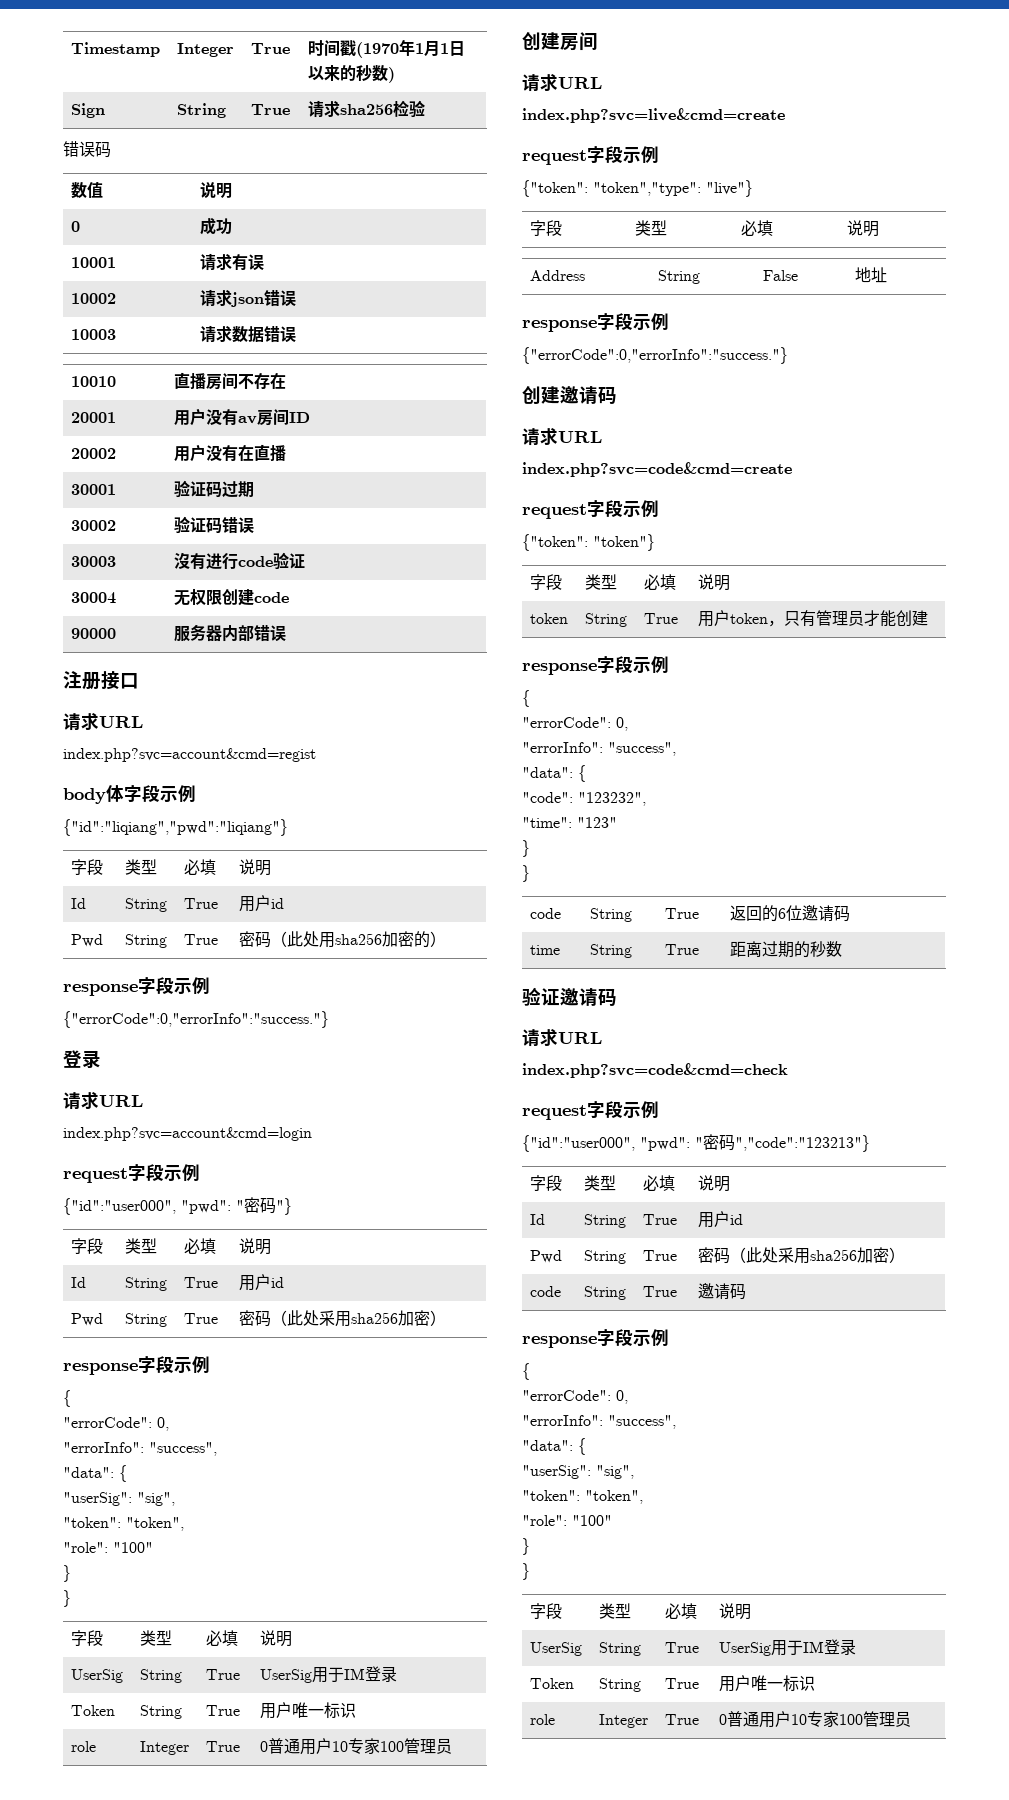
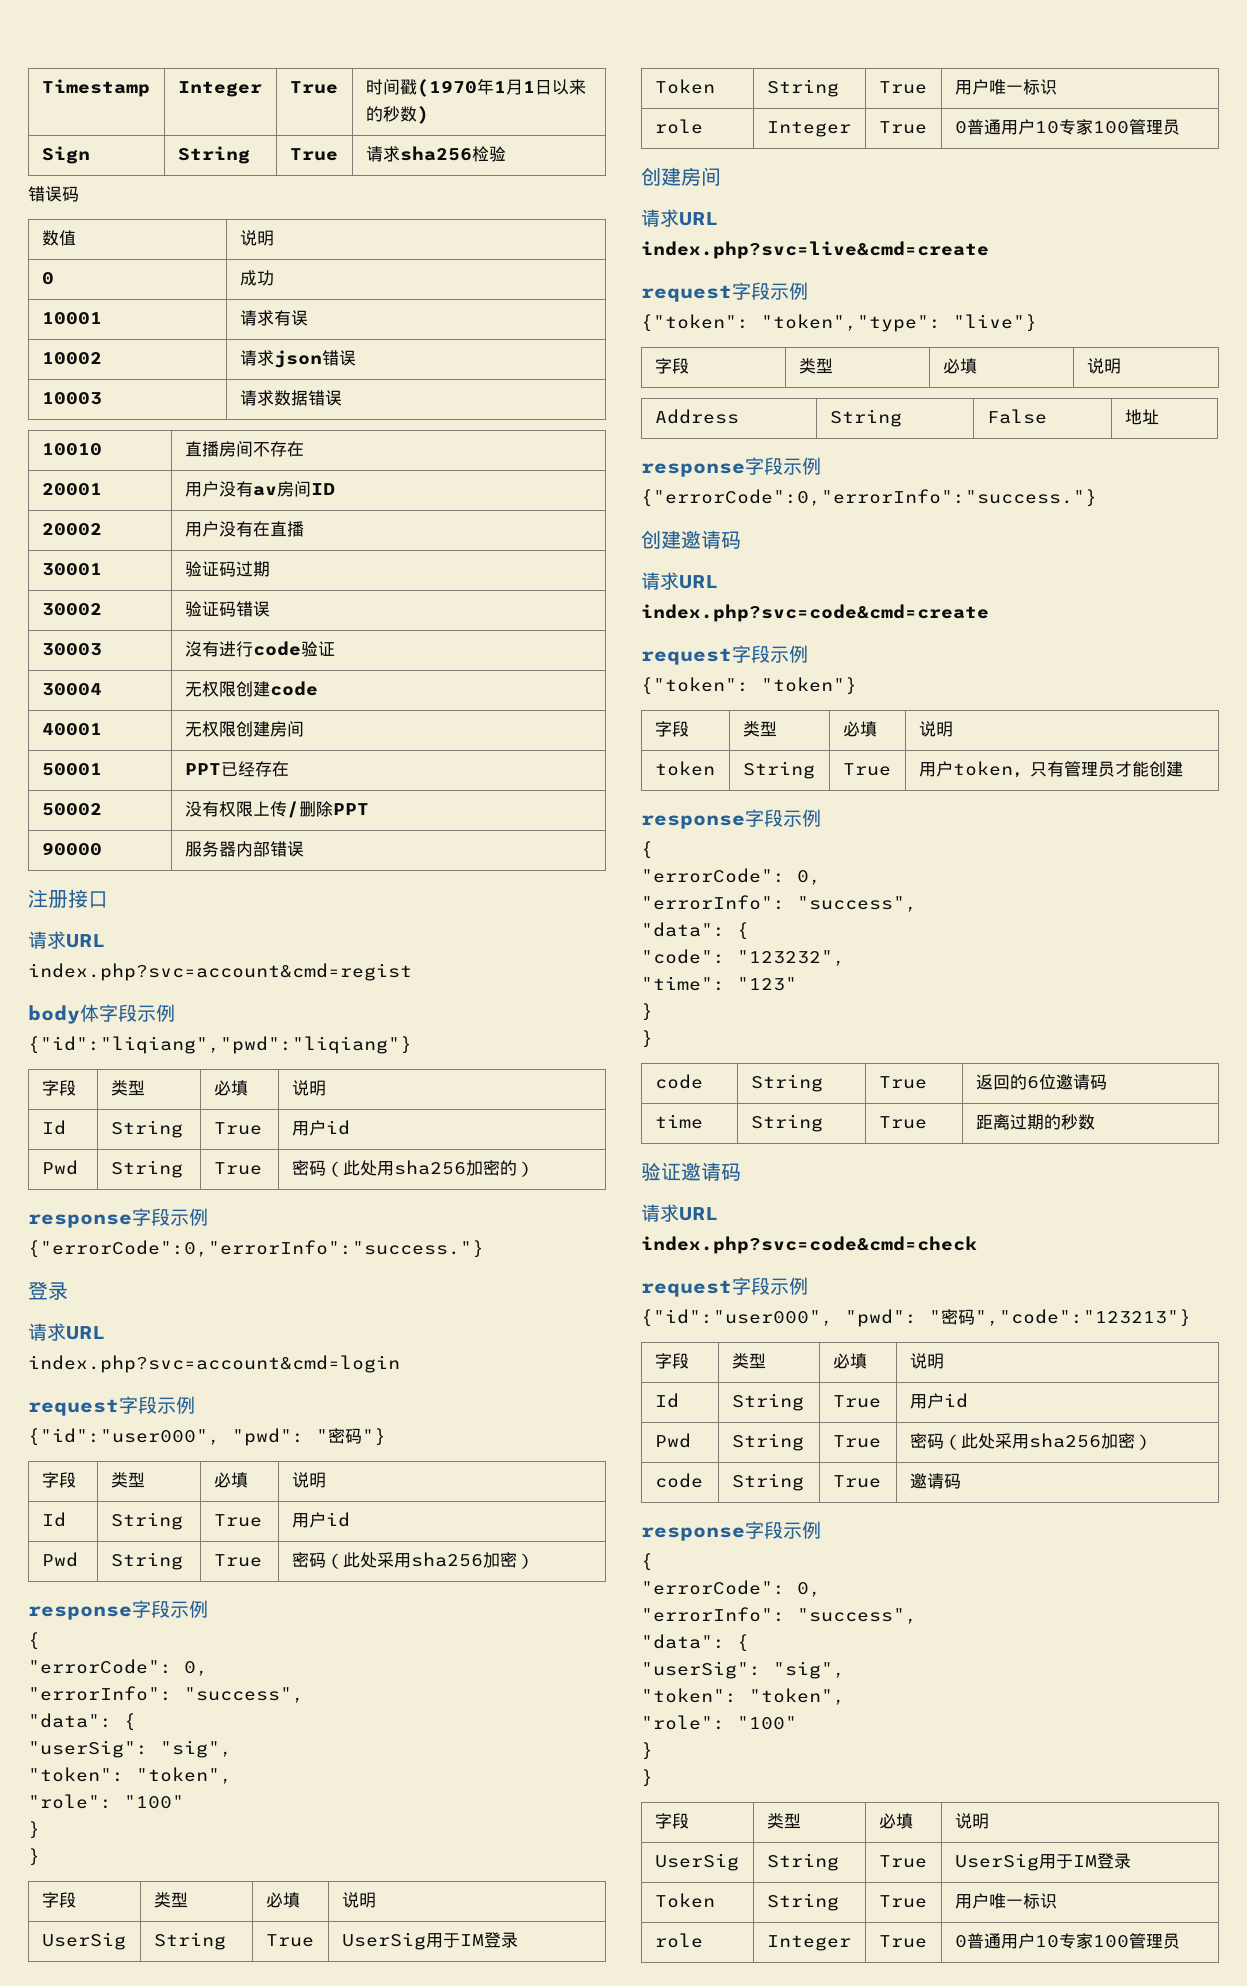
+ 40001 | 无权限创建房间
+ 50001 | PPT已经存在
+ 50002 | 没有权限上传/删除PPT

